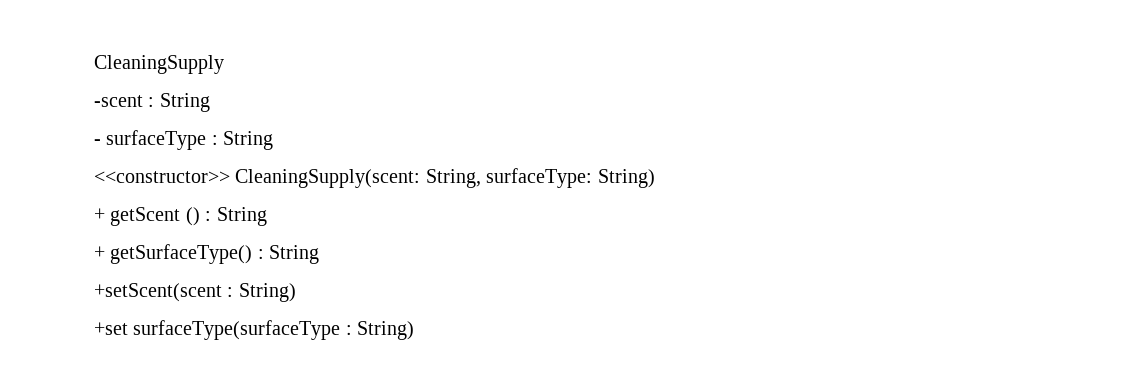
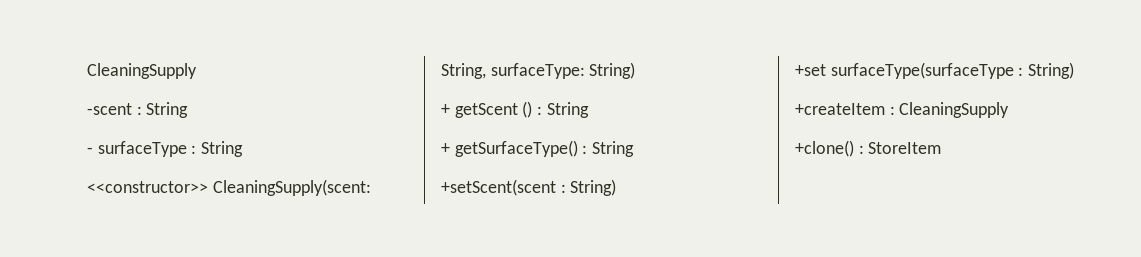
+ +createItem : CleaningSupply
+ +clone() : StoreItem

